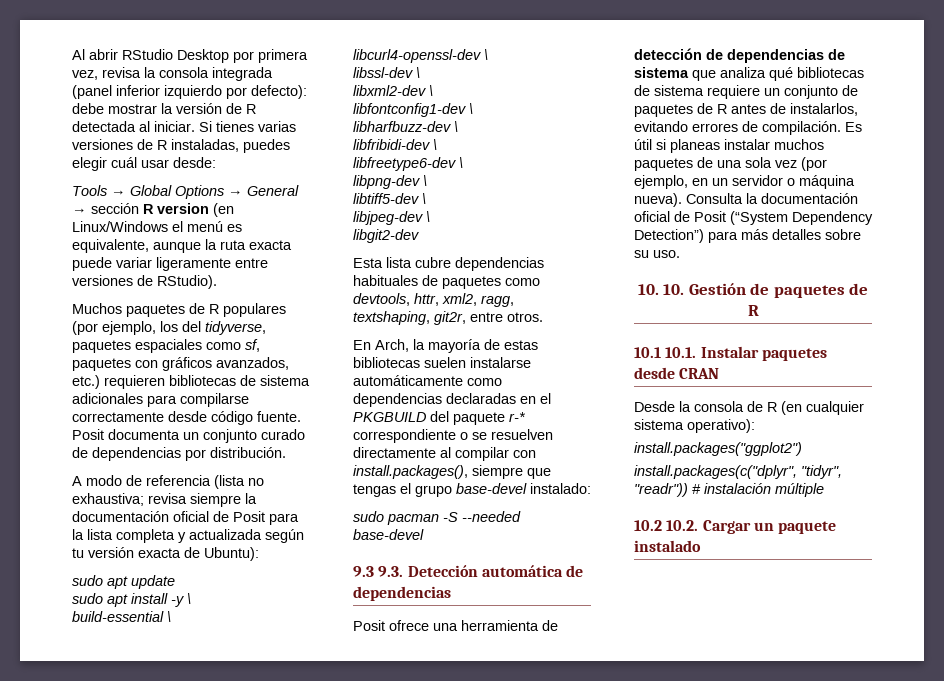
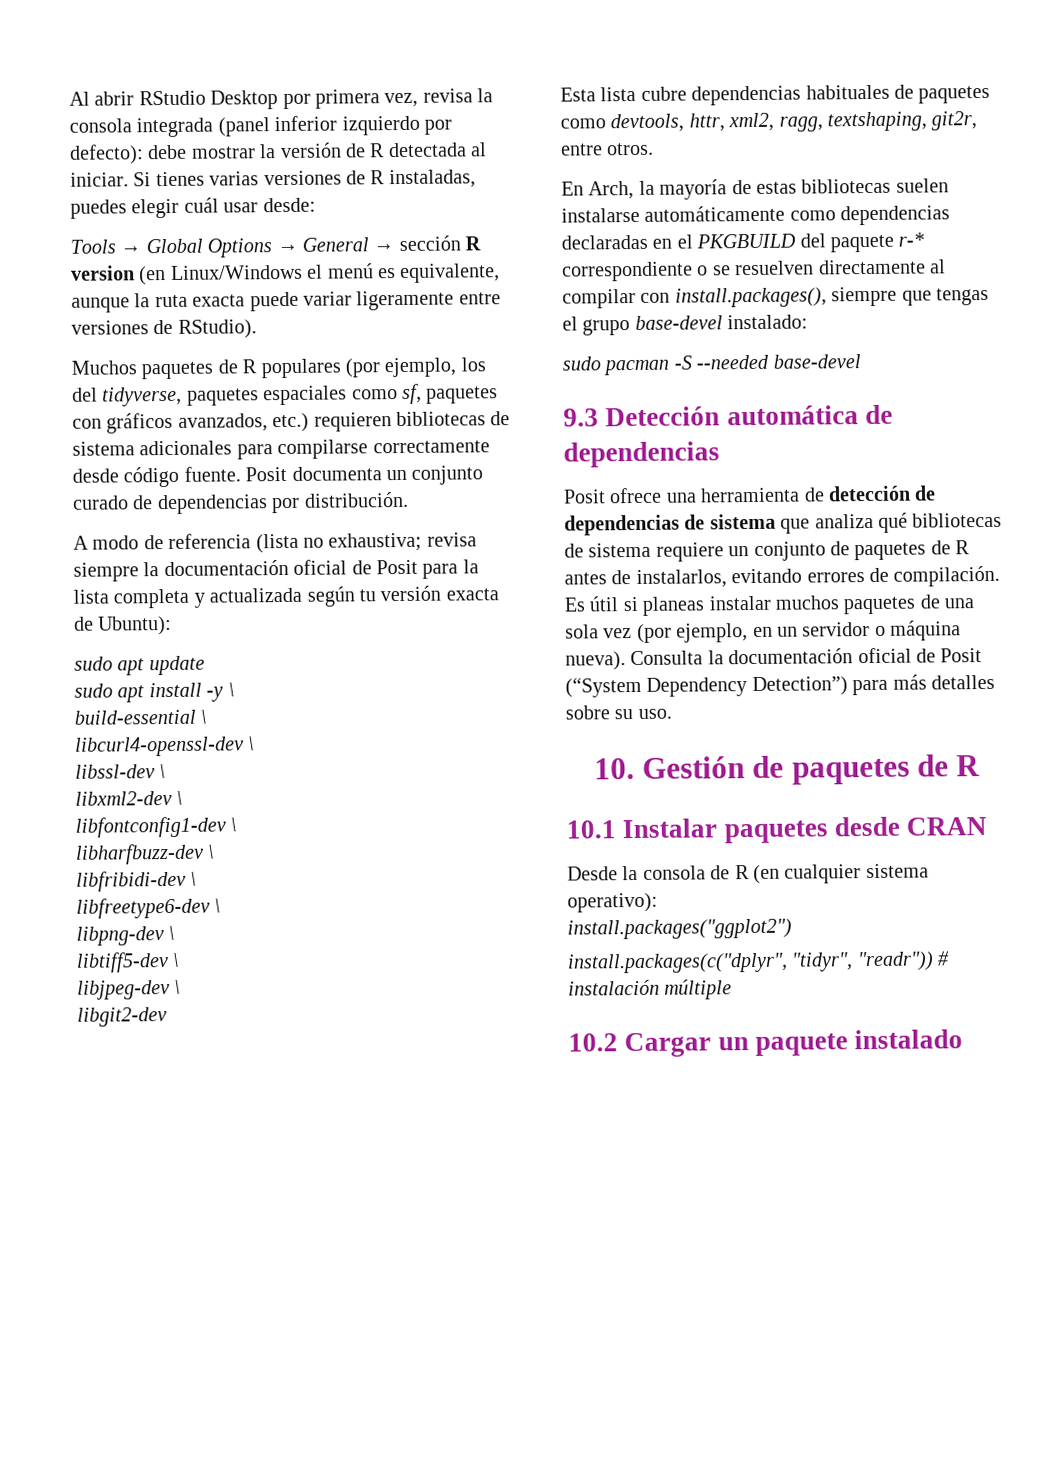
- 9.3 9.3. Detección automática de dependencias
+ 9.3 Detección automática de dependencias
- 10. 10. Gestión de paquetes de R
+ 10. Gestión de paquetes de R
- 10.1 10.1. Instalar paquetes desde CRAN
+ 10.1 Instalar paquetes desde CRAN
- 10.2 10.2. Cargar un paquete instalado
+ 10.2 Cargar un paquete instalado

